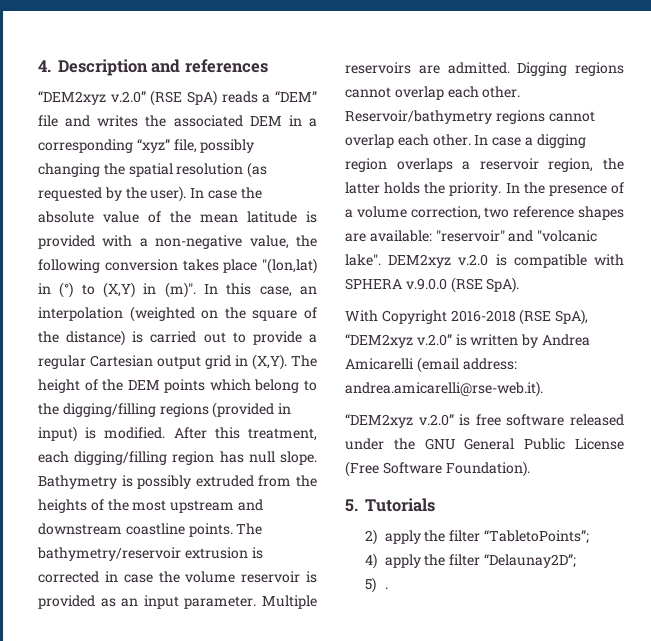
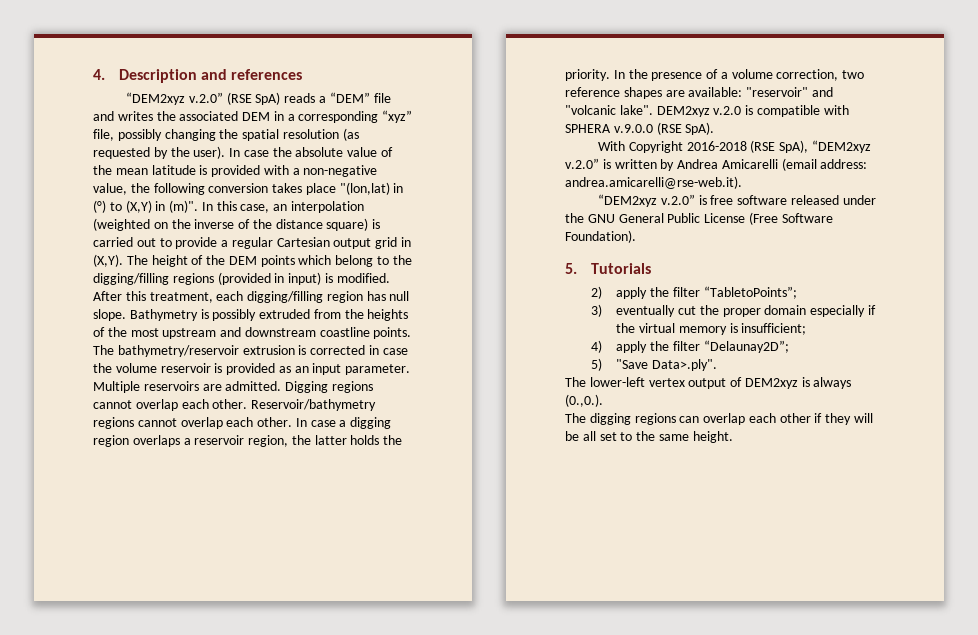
- In this case, an interpolation (weighted on the square of the distance) is carried out to provide a regular Cartesian output grid in (X,Y).
+ In this case, an interpolation (weighted on the inverse of the distance square) is carried out to provide a regular Cartesian output grid in (X,Y).
+ 3) eventually cut the proper domain especially if the virtual memory is insufficient;
- 5) .
+ 5) "Save Data>.ply".
+ The lower-left vertex output of DEM2xyz is always (0.,0.).
+ The digging regions can overlap each other if they will be all set to the same height.

